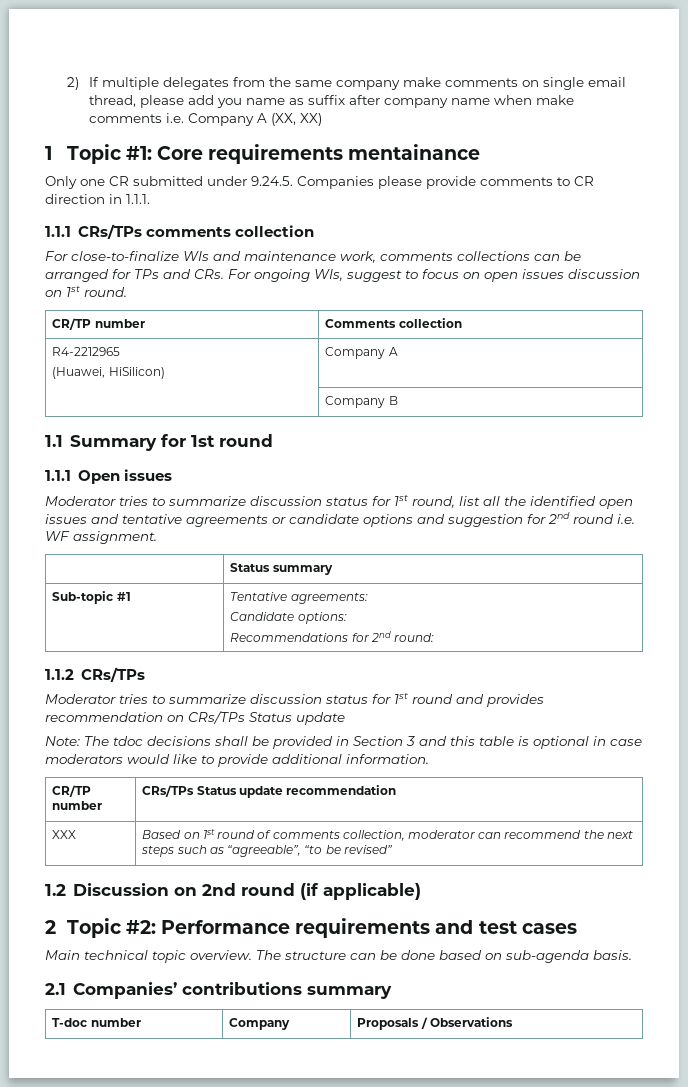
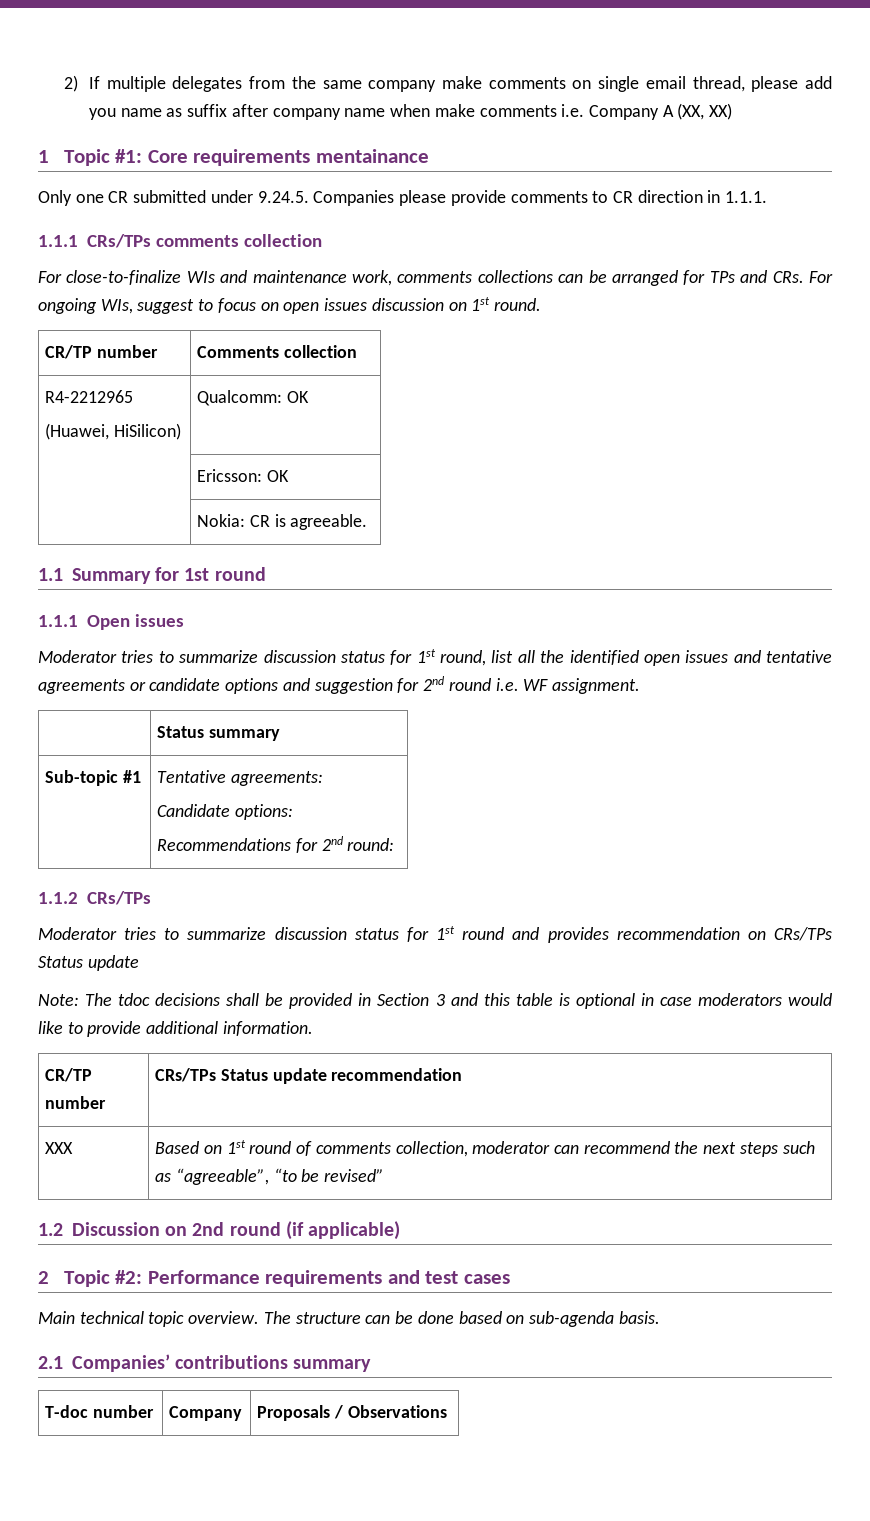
  R4-2212965
- (Huawei, HiSilicon) | Company A
- | Company B
+ (Huawei, HiSilicon) | Qualcomm: OK
+ | Ericsson: OK
+ | Nokia: CR is agreeable.

